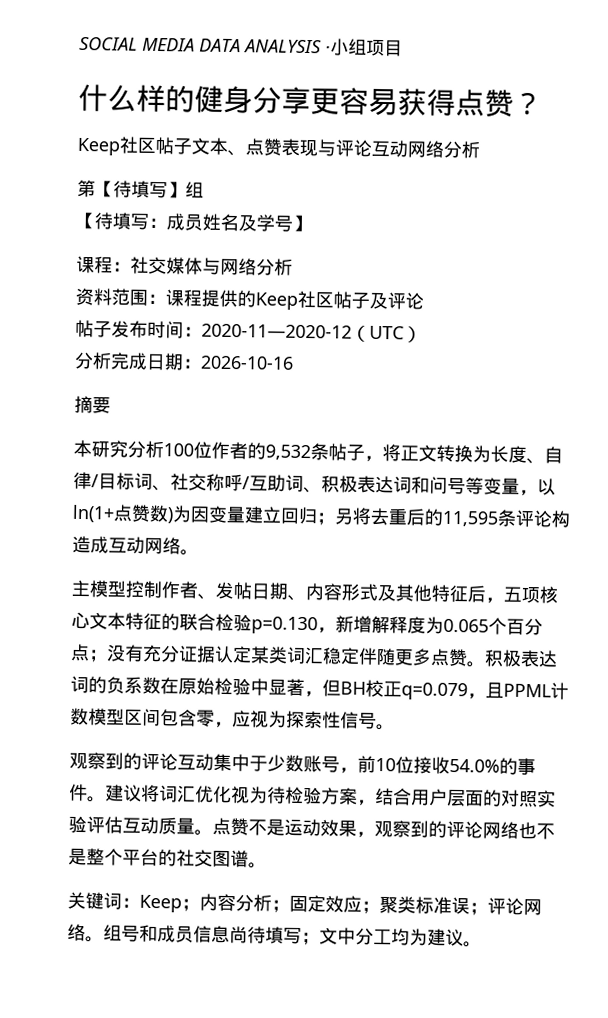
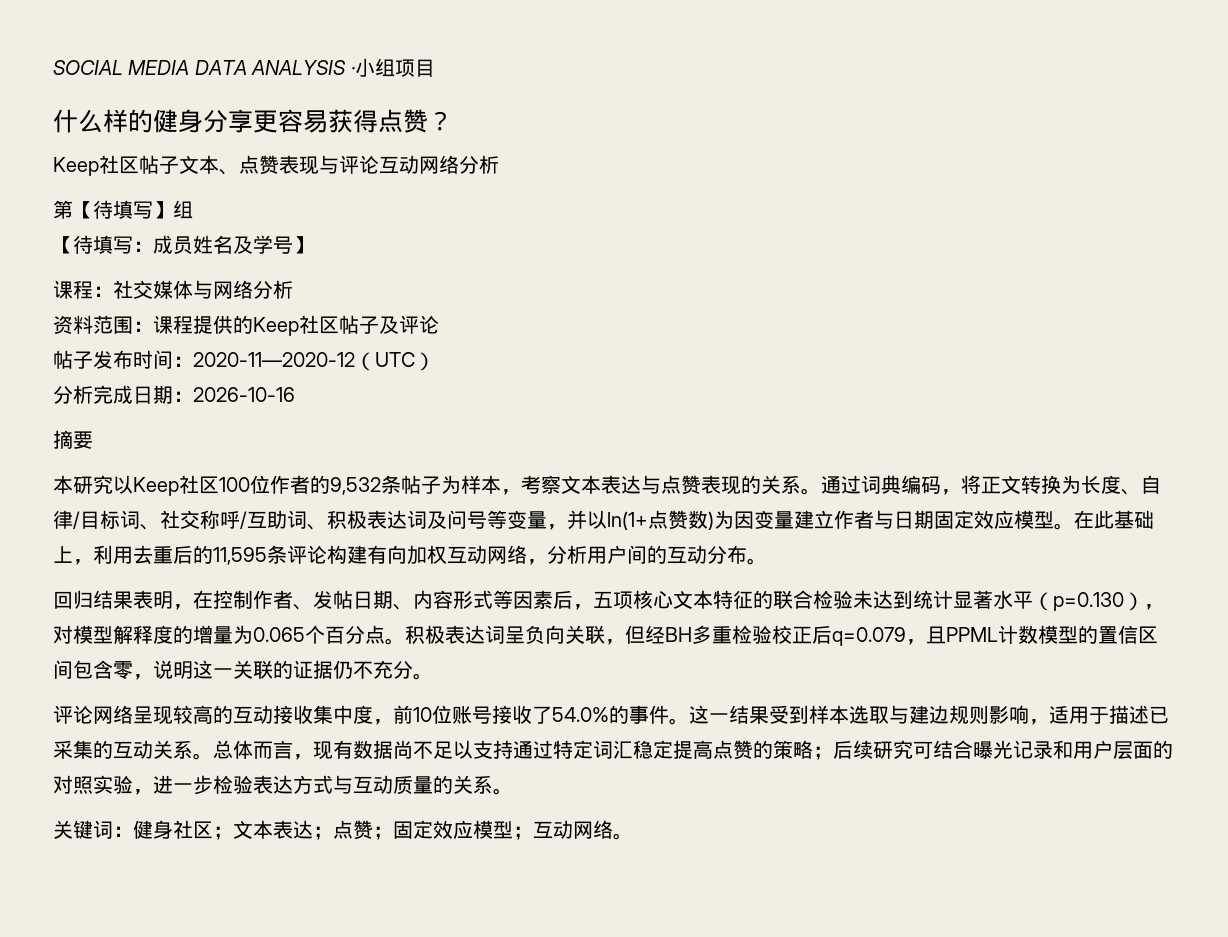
- 本研究分析100位作者的9,532条帖子，将正文转换为长度、自律/目标词、社交称呼/互助词、积极表达词和问号等变量，以ln(1+点赞数)为因变量建立回归；另将去重后的11,595条评论构造成互动网络。
- 主模型控制作者、发帖日期、内容形式及其他特征后，五项核心文本特征的联合检验p=0.130，新增解释度为0.065个百分点；没有充分证据认定某类词汇稳定伴随更多点赞。积极表达词的负系数在原始检验中显著，但BH校正q=0.079，且PPML计数模型区间包含零，应视为探索性信号。
- 观察到的评论互动集中于少数账号，前10位接收54.0%的事件。建议将词汇优化视为待检验方案，结合用户层面的对照实验评估互动质量。点赞不是运动效果，观察到的评论网络也不是整个平台的社交图谱。
- 关键词：Keep；内容分析；固定效应；聚类标准误；评论网络。组号和成员信息尚待填写；文中分工均为建议。
+ 本研究以Keep社区100位作者的9,532条帖子为样本，考察文本表达与点赞表现的关系。通过词典编码，将正文转换为长度、自律/目标词、社交称呼/互助词、积极表达词及问号等变量，并以ln(1+点赞数)为因变量建立作者与日期固定效应模型。在此基础上，利用去重后的11,595条评论构建有向加权互动网络，分析用户间的互动分布。
+ 回归结果表明，在控制作者、发帖日期、内容形式等因素后，五项核心文本特征的联合检验未达到统计显著水平（p=0.130），对模型解释度的增量为0.065个百分点。积极表达词呈负向关联，但经BH多重检验校正后q=0.079，且PPML计数模型的置信区间包含零，说明这一关联的证据仍不充分。
+ 评论网络呈现较高的互动接收集中度，前10位账号接收了54.0%的事件。这一结果受到样本选取与建边规则影响，适用于描述已采集的互动关系。总体而言，现有数据尚不足以支持通过特定词汇稳定提高点赞的策略；后续研究可结合曝光记录和用户层面的对照实验，进一步检验表达方式与互动质量的关系。
+ 关键词：健身社区；文本表达；点赞；固定效应模型；互动网络。

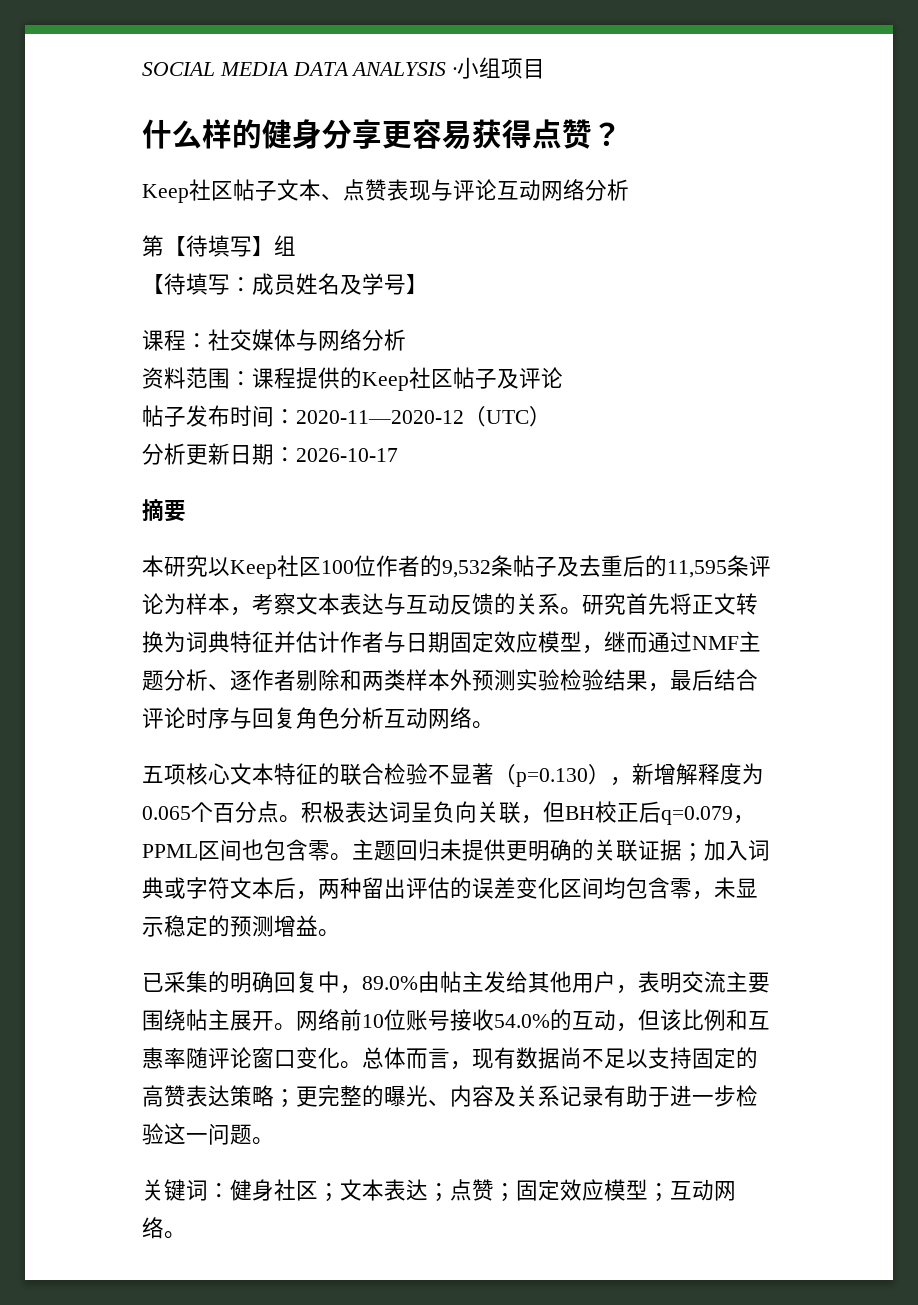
- 分析完成日期：2026-10-16
+ 分析更新日期：2026-10-17
- 本研究以Keep社区100位作者的9,532条帖子为样本，考察文本表达与点赞表现的关系。通过词典编码，将正文转换为长度、自律/目标词、社交称呼/互助词、积极表达词及问号等变量，并以ln(1+点赞数)为因变量建立作者与日期固定效应模型。在此基础上，利用去重后的11,595条评论构建有向加权互动网络，分析用户间的互动分布。
- 回归结果表明，在控制作者、发帖日期、内容形式等因素后，五项核心文本特征的联合检验未达到统计显著水平（p=0.130），对模型解释度的增量为0.065个百分点。
+ 本研究以Keep社区100位作者的9,532条帖子及去重后的11,595条评论为样本，考察文本表达与互动反馈的关系。研究首先将正文转换为词典特征并估计作者与日期固定效应模型，继而通过NMF主题分析、逐作者剔除和两类样本外预测实验检验结果，最后结合评论时序与回复角色分析互动网络。
+ 五项核心文本特征的联合检验不显著（p=0.130），新增解释度为0.065个百分点。
- 积极表达词呈负向关联，但经BH多重检验校正后q=0.079，且PPML计数模型的置信区间包含零，说明这一关联的证据仍不充分。
- 评论网络呈现较高的互动接收集中度，前10位账号接收了54.0%的事件。这一结果受到样本选取与建边规则影响，适用于描述已采集的互动关系。
+ 积极表达词呈负向关联，但BH校正后q=0.079，PPML区间也包含零。主题回归未提供更明确的关联证据；加入词典或字符文本后，两种留出评估的误差变化区间均包含零，未显示稳定的预测增益。
+ 已采集的明确回复中，89.0%由帖主发给其他用户，表明交流主要围绕帖主展开。网络前10位账号接收54.0%的互动，但该比例和互惠率随评论窗口变化。
- 总体而言，现有数据尚不足以支持通过特定词汇稳定提高点赞的策略；后续研究可结合曝光记录和用户层面的对照实验，进一步检验表达方式与互动质量的关系。
+ 总体而言，现有数据尚不足以支持固定的高赞表达策略；更完整的曝光、内容及关系记录有助于进一步检验这一问题。

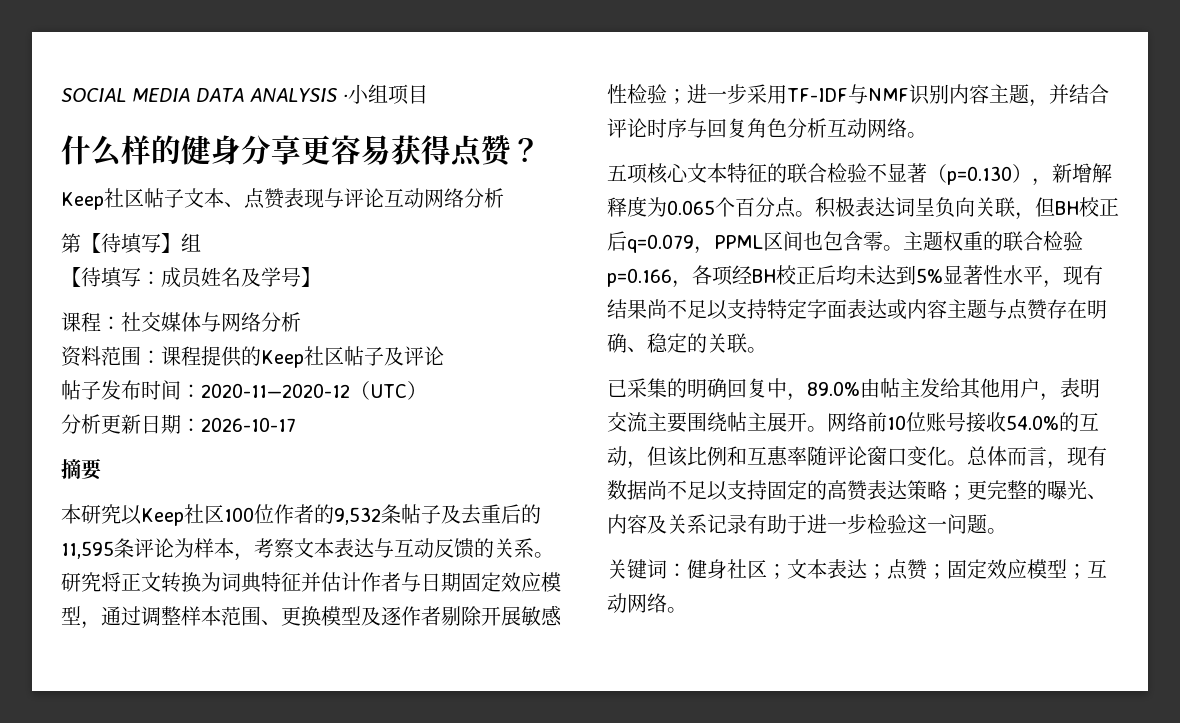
- 研究首先将正文转换为词典特征并估计作者与日期固定效应模型，继而通过NMF主题分析、逐作者剔除和两类样本外预测实验检验结果，最后结合评论时序与回复角色分析互动网络。
+ 研究将正文转换为词典特征并估计作者与日期固定效应模型，通过调整样本范围、更换模型及逐作者剔除开展敏感性检验；进一步采用TF-IDF与NMF识别内容主题，并结合评论时序与回复角色分析互动网络。
- 主题回归未提供更明确的关联证据；加入词典或字符文本后，两种留出评估的误差变化区间均包含零，未显示稳定的预测增益。
+ 主题权重的联合检验p=0.166，各项经BH校正后均未达到5%显著性水平，现有结果尚不足以支持特定字面表达或内容主题与点赞存在明确、稳定的关联。

